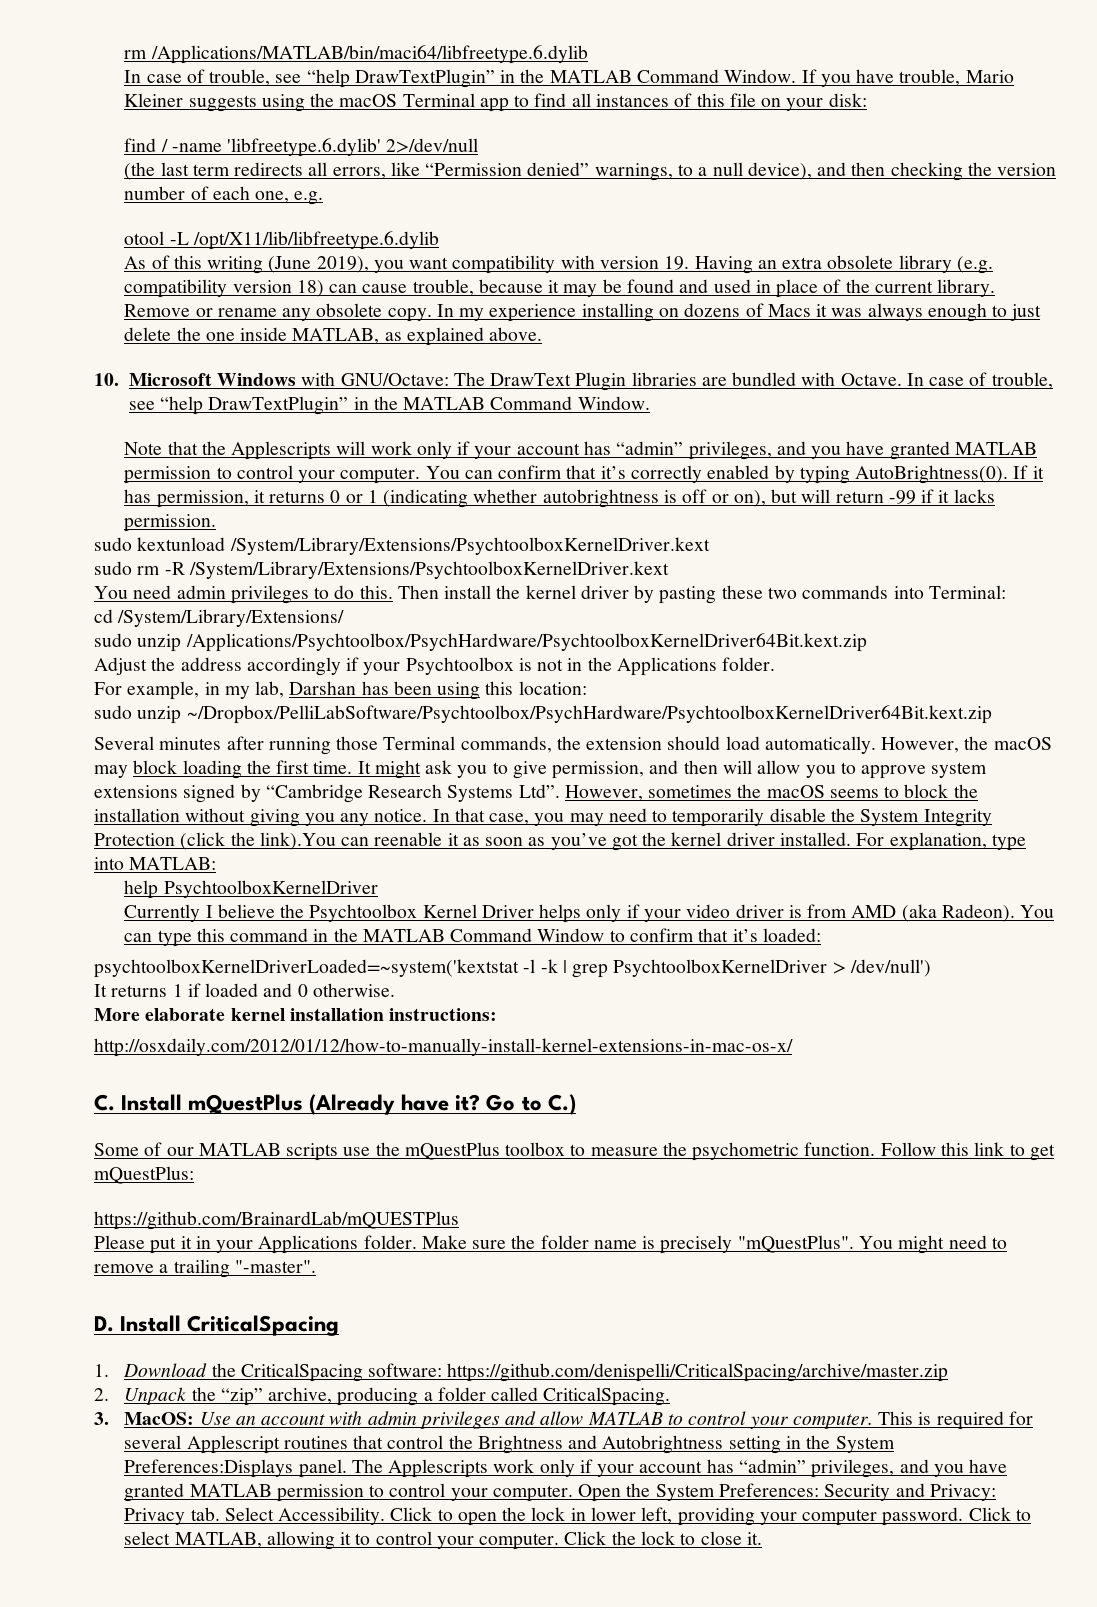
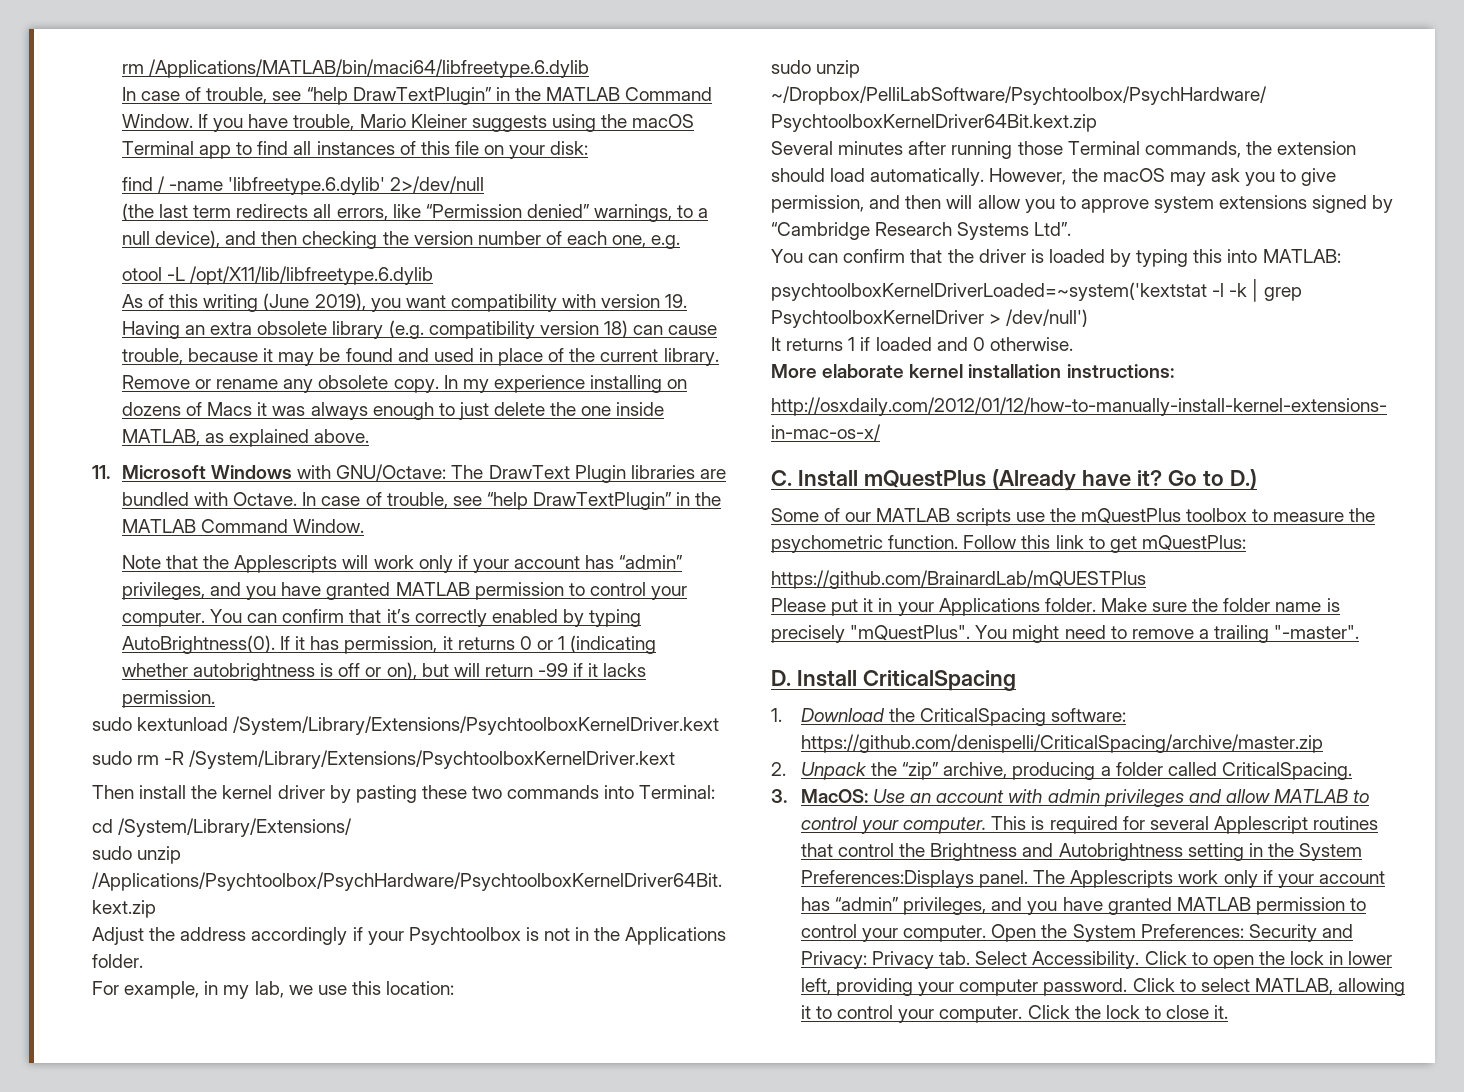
- 10. Microsoft Windows with GNU/Octave: The DrawText Plugin libraries are bundled with Octave.
+ 11. Microsoft Windows with GNU/Octave: The DrawText Plugin libraries are bundled with Octave.
- You need admin privileges to do this.
- For example, in my lab, Darshan has been using this location:
+ For example, in my lab, we use this location:
- However, the macOS may block loading the first time. It might ask you to give permission, and then will allow you to approve system extensions signed by “Cambridge Research Systems Ltd”. However, sometimes the macOS seems to block the installation without giving you any notice. In that case, you may need to temporarily disable the System Integrity Protection (click the link).You can reenable it as soon as you’ve got the kernel driver installed. For explanation, type into MATLAB:
- help PsychtoolboxKernelDriver
- Currently I believe the Psychtoolbox Kernel Driver helps only if your video driver is from AMD (aka Radeon). You can type this command in the MATLAB Command Window to confirm that it’s loaded:
+ However, the macOS may ask you to give permission, and then will allow you to approve system extensions signed by “Cambridge Research Systems Ltd”.
+ You can confirm that the driver is loaded by typing this into MATLAB:
- Go to C.)
+ Go to D.)

